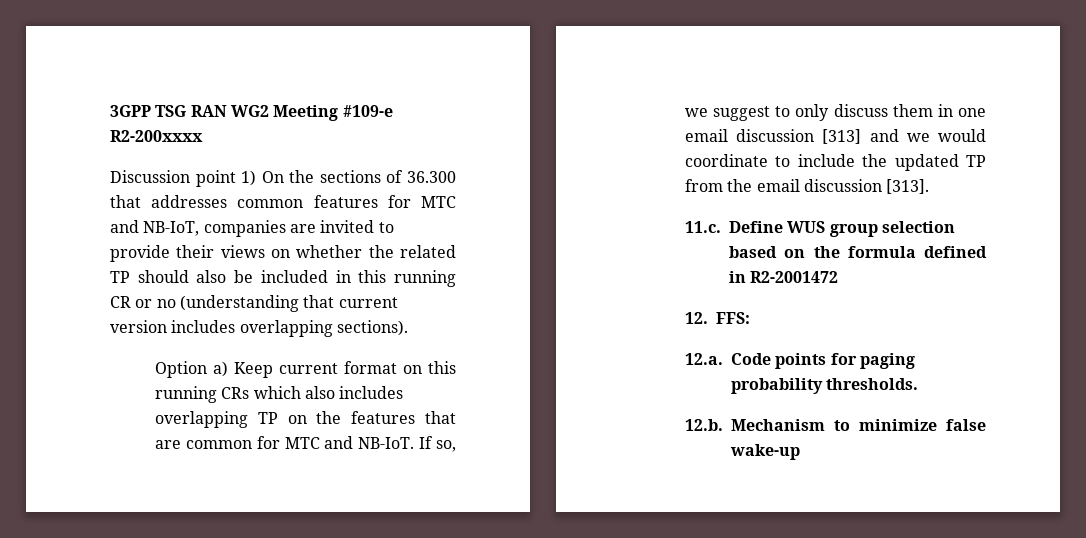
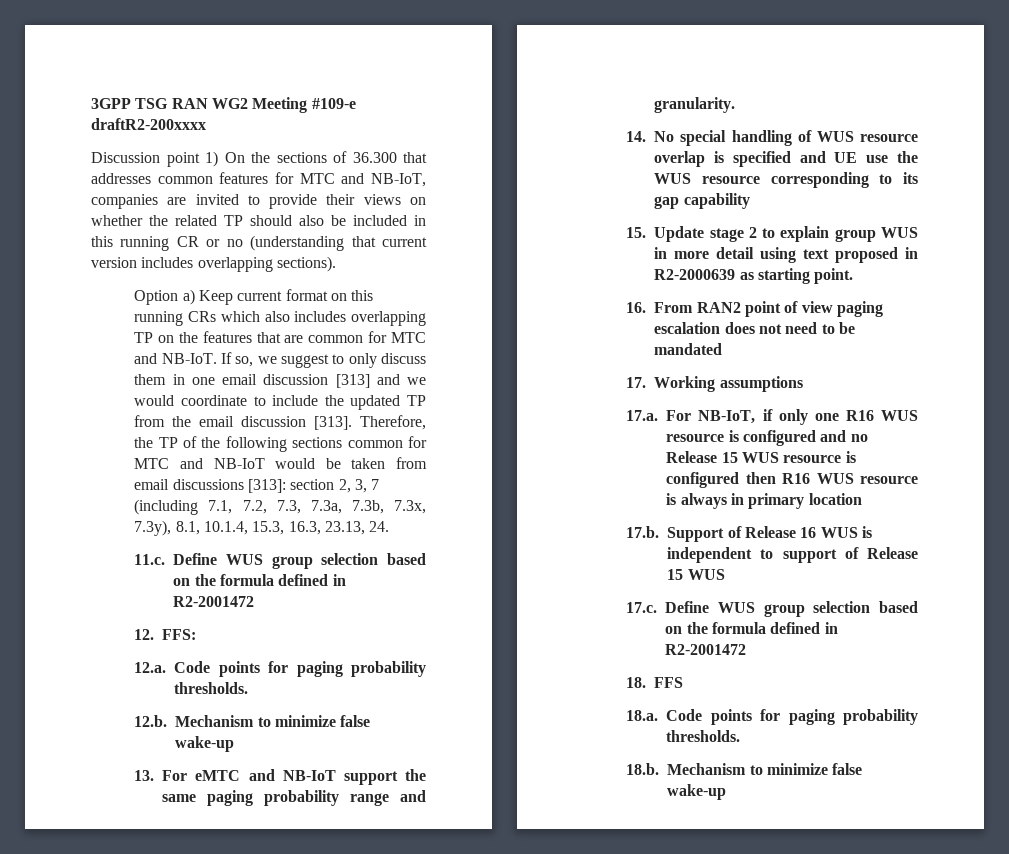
- 3GPP TSG RAN WG2 Meeting #109-e R2-200xxxx
+ 3GPP TSG RAN WG2 Meeting #109-e draftR2-200xxxx
+ Therefore, the TP of the following sections common for MTC and NB-IoT would be taken from email discussions [313]: section 2, 3, 7 (including 7.1, 7.2, 7.3, 7.3a, 7.3b, 7.3x, 7.3y), 8.1, 10.1.4, 15.3, 16.3, 23.13, 24.
+ 13. For eMTC and NB-IoT support the same paging probability range and granularity.
+ 14. No special handling of WUS resource overlap is specified and UE use the WUS resource corresponding to its gap capability
+ 15. Update stage 2 to explain group WUS in more detail using text proposed in R2-2000639 as starting point.
+ 16. From RAN2 point of view paging escalation does not need to be mandated
+ 17. Working assumptions
+ 17.a. For NB-IoT, if only one R16 WUS resource is configured and no Release 15 WUS resource is configured then R16 WUS resource is always in primary location
+ 17.b. Support of Release 16 WUS is independent to support of Release 15 WUS
+ 17.c. Define WUS group selection based on the formula defined in R2-2001472
+ 18. FFS
+ 18.a. Code points for paging probability thresholds.
+ 18.b. Mechanism to minimize false wake-up

